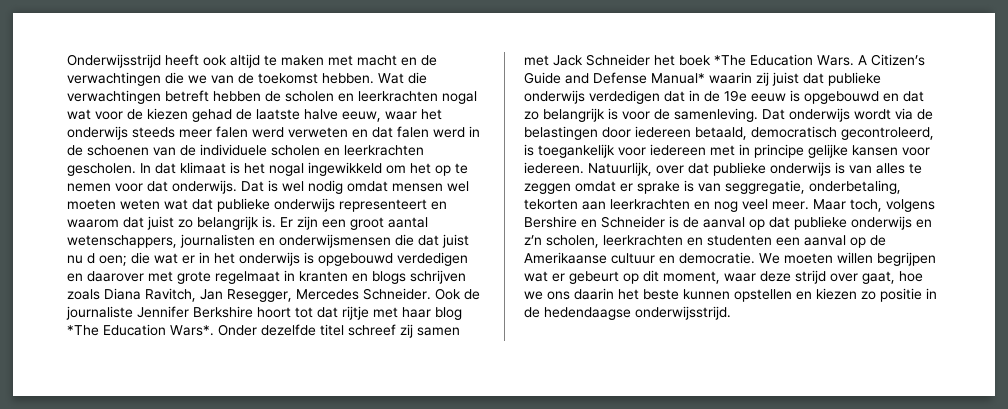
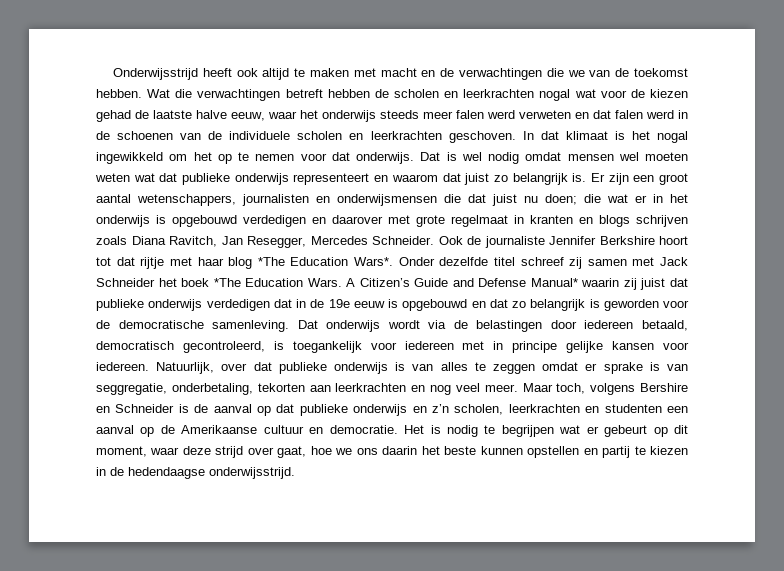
- Wat die verwachtingen betreft hebben de scholen en leerkrachten nogal wat voor de kiezen gehad de laatste halve eeuw, waar het onderwijs steeds meer falen werd verweten en dat falen werd in de schoenen van de individuele scholen en leerkrachten gescholen.
+ Wat die verwachtingen betreft hebben de scholen en leerkrachten nogal wat voor de kiezen gehad de laatste halve eeuw, waar het onderwijs steeds meer falen werd verweten en dat falen werd in de schoenen van de individuele scholen en leerkrachten geschoven.
- Er zijn een groot aantal wetenschappers, journalisten en onderwijsmensen die dat juist nu d oen; die wat er in het onderwijs is opgebouwd verdedigen en daarover met grote regelmaat in kranten en blogs schrijven zoals Diana Ravitch, Jan Resegger, Mercedes Schneider.
+ Er zijn een groot aantal wetenschappers, journalisten en onderwijsmensen die dat juist nu doen; die wat er in het onderwijs is opgebouwd verdedigen en daarover met grote regelmaat in kranten en blogs schrijven zoals Diana Ravitch, Jan Resegger, Mercedes Schneider.
- A Citizen’s Guide and Defense Manual* waarin zij juist dat publieke onderwijs verdedigen dat in de 19e eeuw is opgebouwd en dat zo belangrijk is voor de samenleving.
+ A Citizen’s Guide and Defense Manual* waarin zij juist dat publieke onderwijs verdedigen dat in de 19e eeuw is opgebouwd en dat zo belangrijk is geworden voor de democratische samenleving.
- We moeten willen begrijpen wat er gebeurt op dit moment, waar deze strijd over gaat, hoe we ons daarin het beste kunnen opstellen en kiezen zo positie in de hedendaagse onderwijsstrijd.
+ Het is nodig te begrijpen wat er gebeurt op dit moment, waar deze strijd over gaat, hoe we ons daarin het beste kunnen opstellen en partij te kiezen in de hedendaagse onderwijsstrijd.

